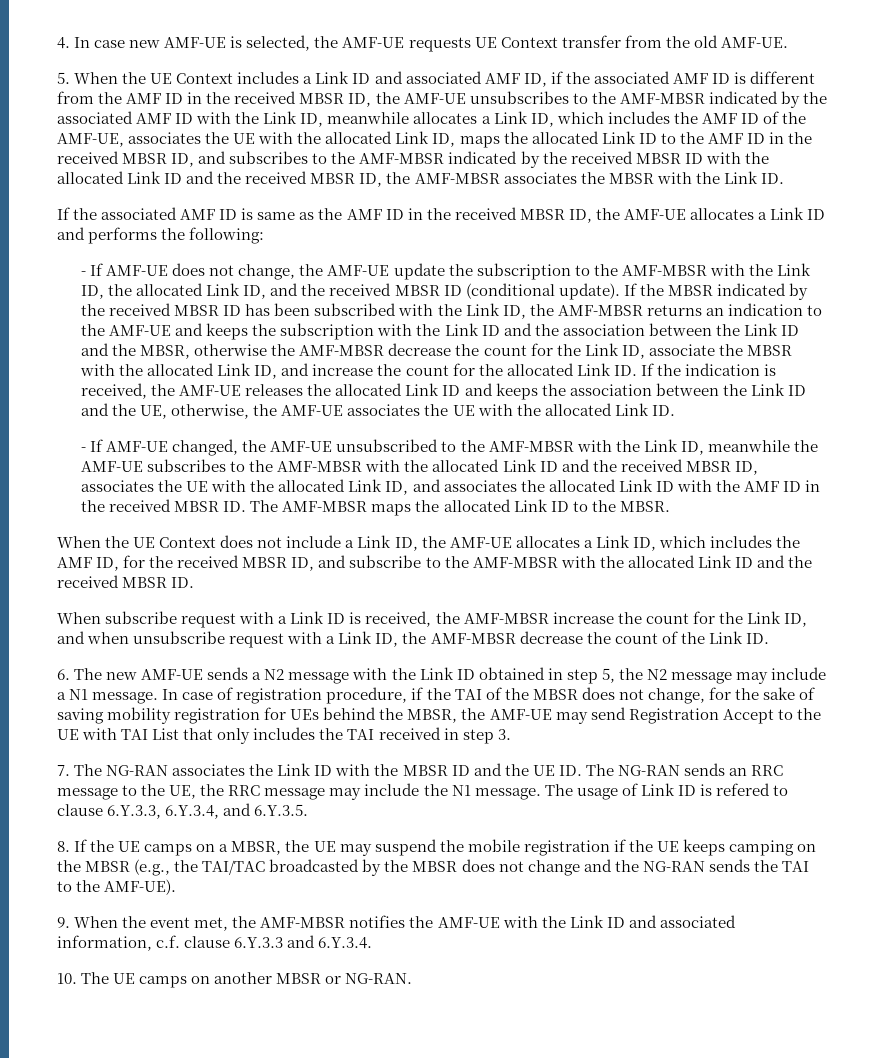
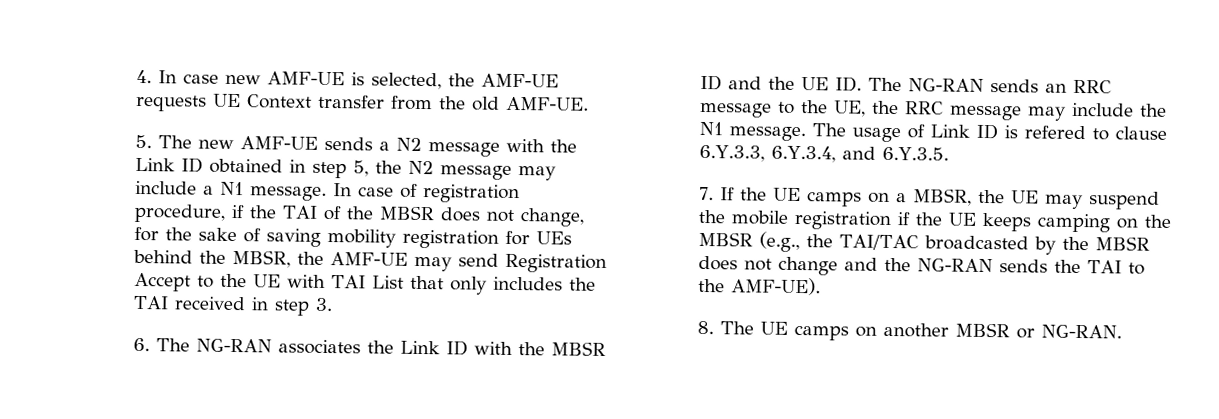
- 5. When the UE Context includes a Link ID and associated AMF ID, if the associated AMF ID is different from the AMF ID in the received MBSR ID, the AMF-UE unsubscribes to the AMF-MBSR indicated by the associated AMF ID with the Link ID, meanwhile allocates a Link ID, which includes the AMF ID of the AMF-UE, associates the UE with the allocated Link ID, maps the allocated Link ID to the AMF ID in the received MBSR ID, and subscribes to the AMF-MBSR indicated by the received MBSR ID with the allocated Link ID and the received MBSR ID, the AMF-MBSR associates the MBSR with the Link ID.
- If the associated AMF ID is same as the AMF ID in the received MBSR ID, the AMF-UE allocates a Link ID and performs the following:
- - If AMF-UE does not change, the AMF-UE update the subscription to the AMF-MBSR with the Link ID, the allocated Link ID, and the received MBSR ID (conditional update). If the MBSR indicated by the received MBSR ID has been subscribed with the Link ID, the AMF-MBSR returns an indication to the AMF-UE and keeps the subscription with the Link ID and the association between the Link ID and the MBSR, otherwise the AMF-MBSR decrease the count for the Link ID, associate the MBSR with the allocated Link ID, and increase the count for the allocated Link ID. If the indication is received, the AMF-UE releases the allocated Link ID and keeps the association between the Link ID and the UE, otherwise, the AMF-UE associates the UE with the allocated Link ID.
- - If AMF-UE changed, the AMF-UE unsubscribed to the AMF-MBSR with the Link ID, meanwhile the AMF-UE subscribes to the AMF-MBSR with the allocated Link ID and the received MBSR ID, associates the UE with the allocated Link ID, and associates the allocated Link ID with the AMF ID in the received MBSR ID. The AMF-MBSR maps the allocated Link ID to the MBSR.
- When the UE Context does not include a Link ID, the AMF-UE allocates a Link ID, which includes the AMF ID, for the received MBSR ID, and subscribe to the AMF-MBSR with the allocated Link ID and the received MBSR ID.
- When subscribe request with a Link ID is received, the AMF-MBSR increase the count for the Link ID, and when unsubscribe request with a Link ID, the AMF-MBSR decrease the count of the Link ID.
- 6. The new AMF-UE sends a N2 message with the Link ID obtained in step 5, the N2 message may include a N1 message.
+ 5. The new AMF-UE sends a N2 message with the Link ID obtained in step 5, the N2 message may include a N1 message.
- 7. The NG-RAN associates the Link ID with the MBSR ID and the UE ID. The NG-RAN sends an RRC message to the UE, the RRC message may include the N1 message.
+ 6. The NG-RAN associates the Link ID with the MBSR ID and the UE ID. The NG-RAN sends an RRC message to the UE, the RRC message may include the N1 message.
- 8. If the UE camps on a MBSR, the UE may suspend the mobile registration if the UE keeps camping on the MBSR (e.g., the TAI/TAC broadcasted by the MBSR does not change and the NG-RAN sends the TAI to the AMF-UE).
+ 7. If the UE camps on a MBSR, the UE may suspend the mobile registration if the UE keeps camping on the MBSR (e.g., the TAI/TAC broadcasted by the MBSR does not change and the NG-RAN sends the TAI to the AMF-UE).
- 9. When the event met, the AMF-MBSR notifies the AMF-UE with the Link ID and associated information, c.f. clause 6.Y.3.3 and 6.Y.3.4.
- 10. The UE camps on another MBSR or NG-RAN.
+ 8. The UE camps on another MBSR or NG-RAN.

